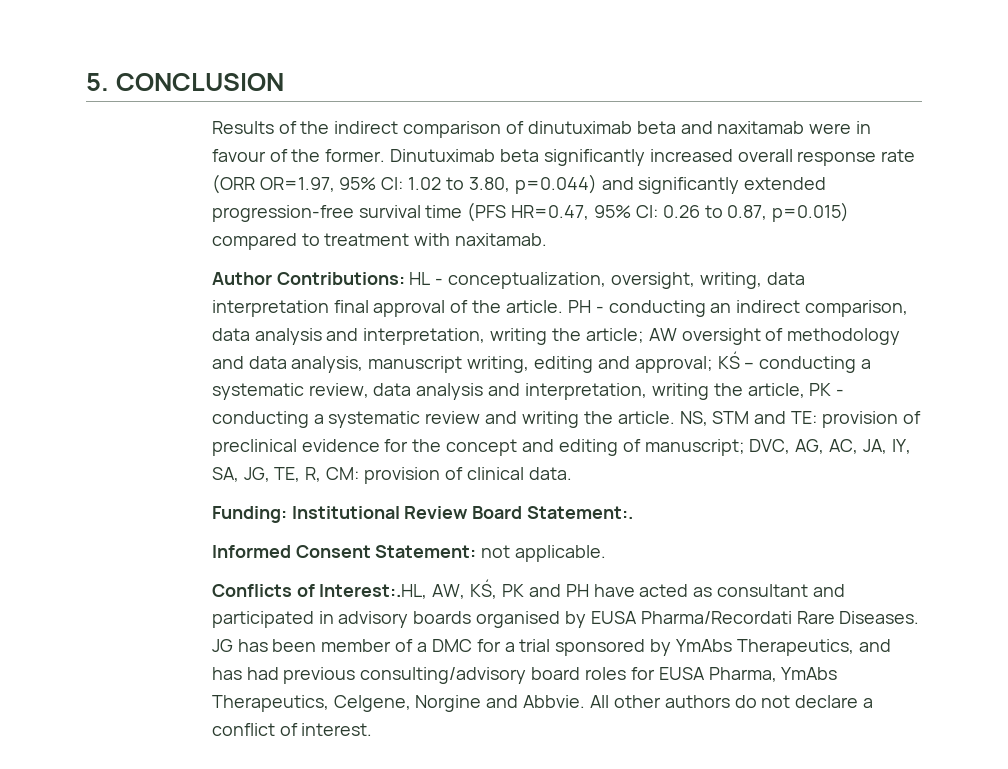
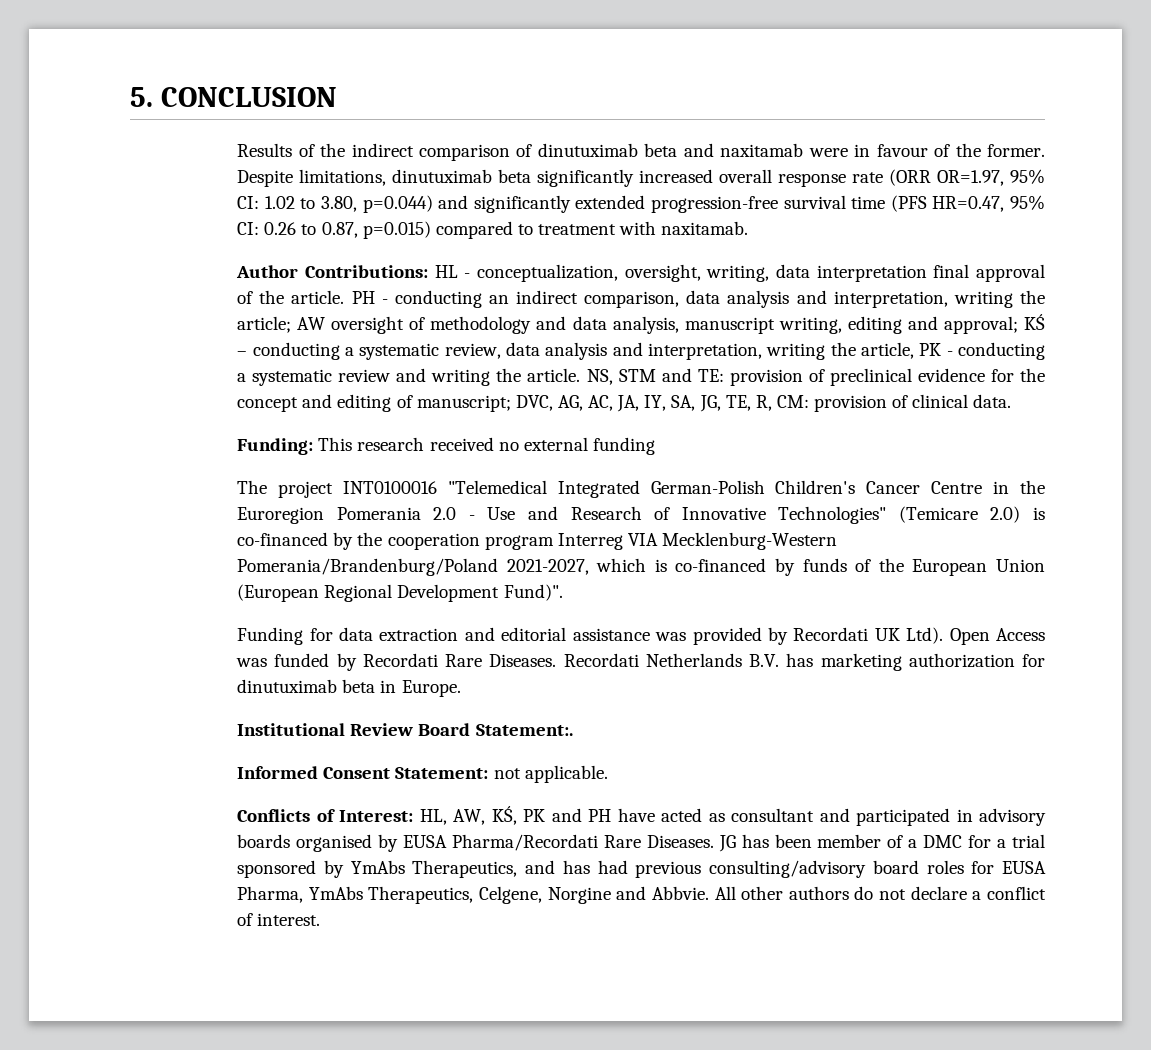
- Dinutuximab beta significantly increased overall response rate (ORR OR=1.97, 95% CI: 1.02 to 3.80, p=0.044) and significantly extended progression-free survival time (PFS HR=0.47, 95% CI: 0.26 to 0.87, p=0.015) compared to treatment with naxitamab.
+ Despite limitations, dinutuximab beta significantly increased overall response rate (ORR OR=1.97, 95% CI: 1.02 to 3.80, p=0.044) and significantly extended progression-free survival time (PFS HR=0.47, 95% CI: 0.26 to 0.87, p=0.015) compared to treatment with naxitamab.
- Funding: Institutional Review Board Statement:.
+ Funding: This research received no external funding
+ The project INT0100016 "Telemedical Integrated German-Polish Children's Cancer Centre in the Euroregion Pomerania 2.0 - Use and Research of Innovative Technologies" (Temicare 2.0) is co-financed by the cooperation program Interreg VIA Mecklenburg-Western Pomerania/Brandenburg/Poland 2021-2027, which is co-financed by funds of the European Union (European Regional Development Fund)".
+ Funding for data extraction and editorial assistance was provided by Recordati UK Ltd). Open Access was funded by Recordati Rare Diseases. Recordati Netherlands B.V. has marketing authorization for dinutuximab beta in Europe.
+ Institutional Review Board Statement:.
- Conflicts of Interest:.HL, AW, KŚ, PK and PH have acted as consultant and participated in advisory boards organised by EUSA Pharma/Recordati Rare Diseases.
+ Conflicts of Interest: HL, AW, KŚ, PK and PH have acted as consultant and participated in advisory boards organised by EUSA Pharma/Recordati Rare Diseases.

